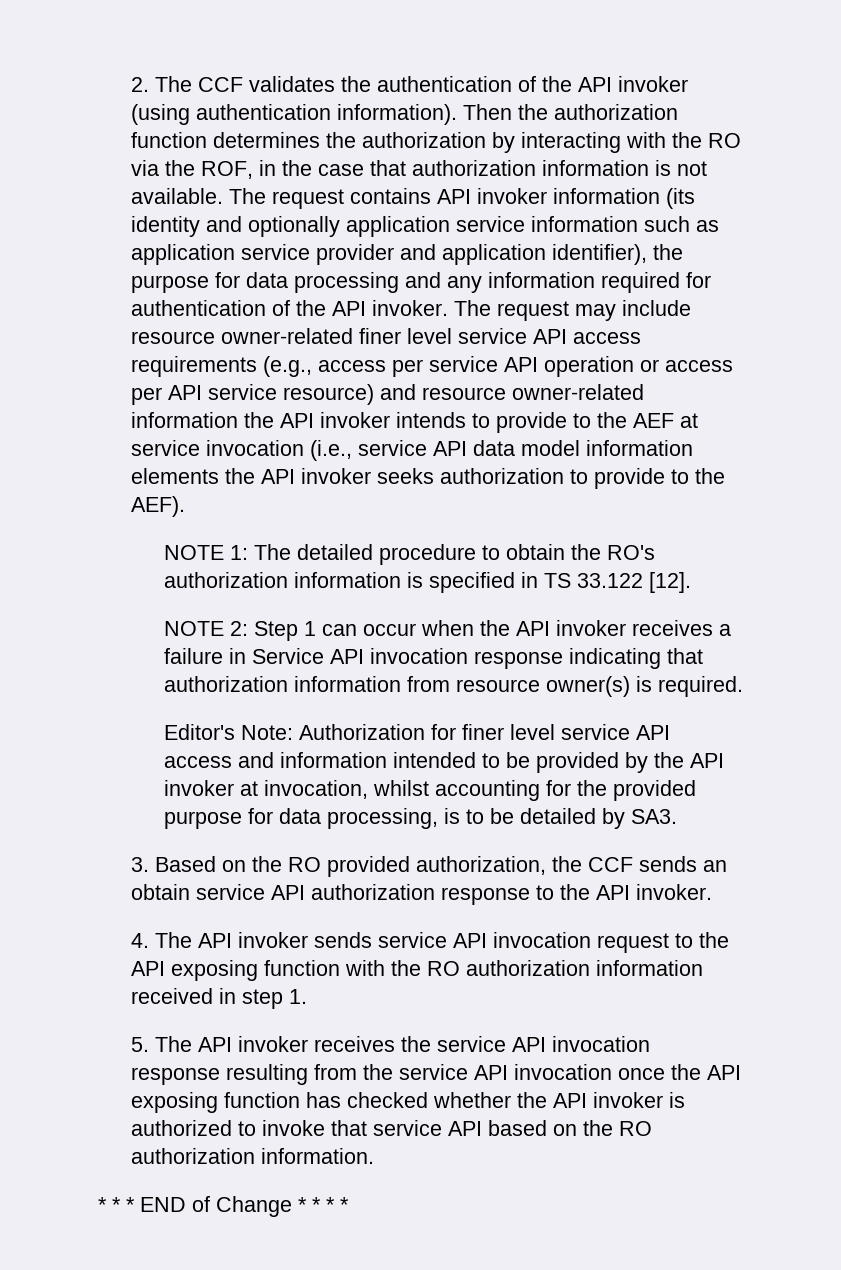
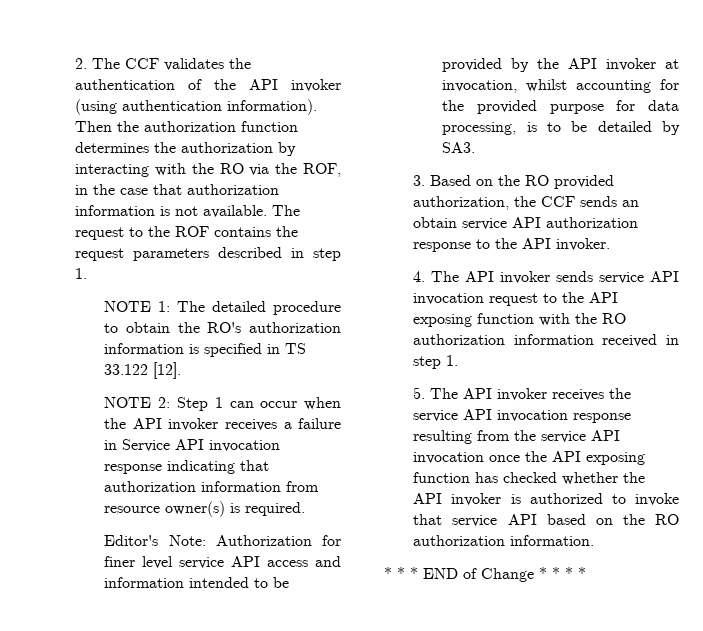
- The request contains API invoker information (its identity and optionally application service information such as application service provider and application identifier), the purpose for data processing and any information required for authentication of the API invoker. The request may include resource owner-related finer level service API access requirements (e.g., access per service API operation or access per API service resource) and resource owner-related information the API invoker intends to provide to the AEF at service invocation (i.e., service API data model information elements the API invoker seeks authorization to provide to the AEF).
+ The request to the ROF contains the request parameters described in step 1.

